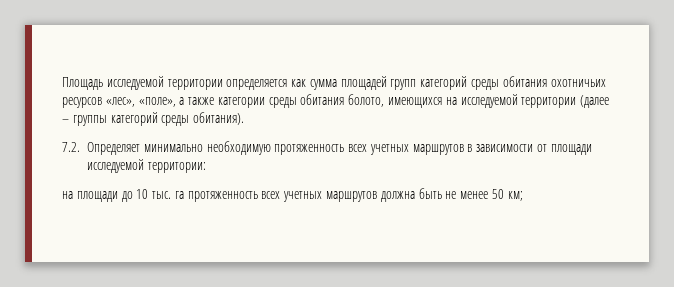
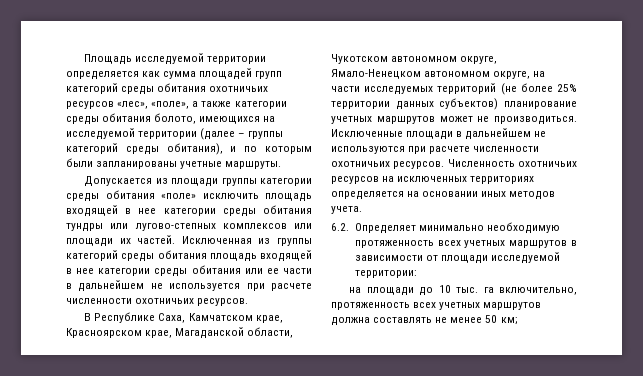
- Площадь исследуемой территории определяется как сумма площадей групп категорий среды обитания охотничьих ресурсов «лес», «поле», а также категории среды обитания болото, имеющихся на исследуемой территории (далее – группы категорий среды обитания).
- 7.2. Определяет минимально необходимую протяженность всех учетных маршрутов в зависимости от площади исследуемой территории:
+ Площадь исследуемой территории определяется как сумма площадей групп категорий среды обитания охотничьих ресурсов «лес», «поле», а также категории среды обитания болото, имеющихся на исследуемой территории (далее – группы категорий среды обитания), и по которым были запланированы учетные маршруты.
+ Допускается из площади группы категории среды обитания «поле» исключить площадь входящей в нее категории среды обитания тундры или лугово-степных комплексов или площади их частей. Исключенная из группы категорий среды обитания площадь входящей в нее категории среды обитания или ее части в дальнейшем не используется при расчете численности охотничьих ресурсов.
+ В Республике Саха, Камчатском крае, Красноярском крае, Магаданской области, Чукотском автономном округе, Ямало-Ненецком автономном округе, на части исследуемых территорий (не более 25% территории данных субъектов) планирование учетных маршрутов может не производиться. Исключенные площади в дальнейшем не используются при расчете численности охотничьих ресурсов. Численность охотничьих ресурсов на исключенных территориях определяется на основании иных методов учета.
+ 6.2. Определяет минимально необходимую протяженность всех учетных маршрутов в зависимости от площади исследуемой территории:
- на площади до 10 тыс. га протяженность всех учетных маршрутов должна быть не менее 50 км;
+ на площади до 10 тыс. га включительно, протяженность всех учетных маршрутов должна составлять не менее 50 км;

